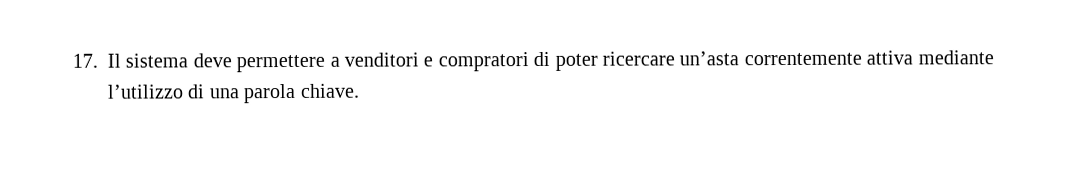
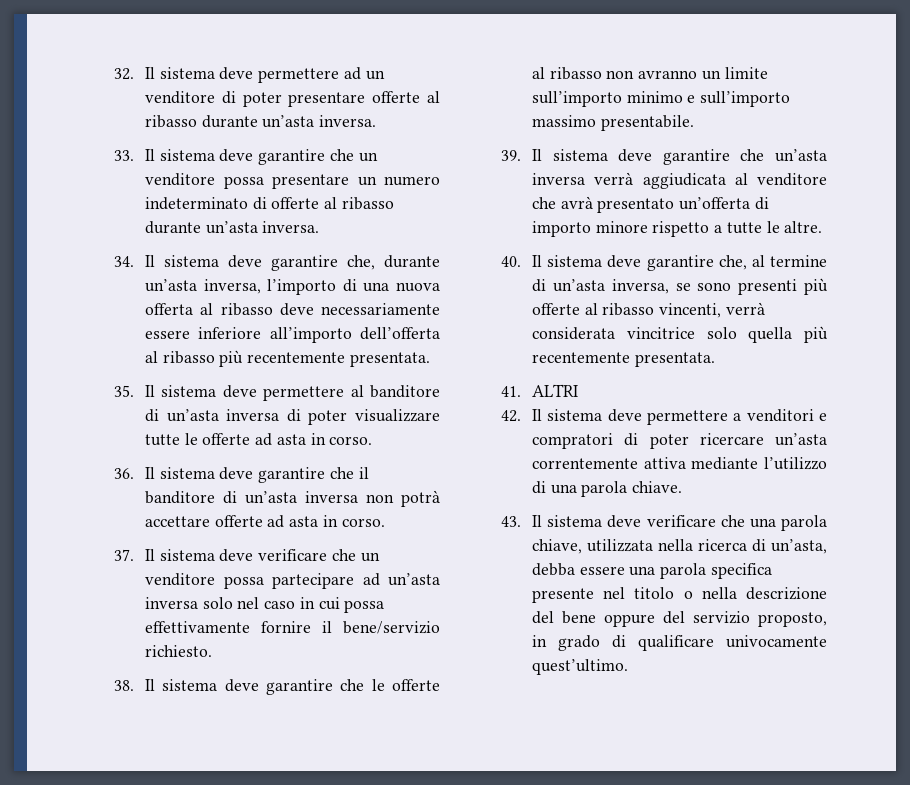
- 17. Il sistema deve permettere a venditori e compratori di poter ricercare un’asta correntemente attiva mediante l’utilizzo di una parola chiave.
+ 32. Il sistema deve permettere ad un venditore di poter presentare offerte al ribasso durante un’asta inversa.
+ 33. Il sistema deve garantire che un venditore possa presentare un numero indeterminato di offerte al ribasso durante un’asta inversa.
+ 34. Il sistema deve garantire che, durante un’asta inversa, l’importo di una nuova offerta al ribasso deve necessariamente essere inferiore all’importo dell’offerta al ribasso più recentemente presentata.
+ 35. Il sistema deve permettere al banditore di un’asta inversa di poter visualizzare tutte le offerte ad asta in corso.
+ 36. Il sistema deve garantire che il banditore di un’asta inversa non potrà accettare offerte ad asta in corso.
+ 37. Il sistema deve verificare che un venditore possa partecipare ad un’asta inversa solo nel caso in cui possa effettivamente fornire il bene/servizio richiesto.
+ 38. Il sistema deve garantire che le offerte al ribasso non avranno un limite sull’importo minimo e sull’importo massimo presentabile.
+ 39. Il sistema deve garantire che un’asta inversa verrà aggiudicata al venditore che avrà presentato un’offerta di importo minore rispetto a tutte le altre.
+ 40. Il sistema deve garantire che, al termine di un’asta inversa, se sono presenti più offerte al ribasso vincenti, verrà considerata vincitrice solo quella più recentemente presentata.
+ 41. ALTRI
+ 42. Il sistema deve permettere a venditori e compratori di poter ricercare un’asta correntemente attiva mediante l’utilizzo di una parola chiave.
+ 43. Il sistema deve verificare che una parola chiave, utilizzata nella ricerca di un’asta, debba essere una parola specifica presente nel titolo o nella descrizione del bene oppure del servizio proposto, in grado di qualificare univocamente quest’ultimo.

